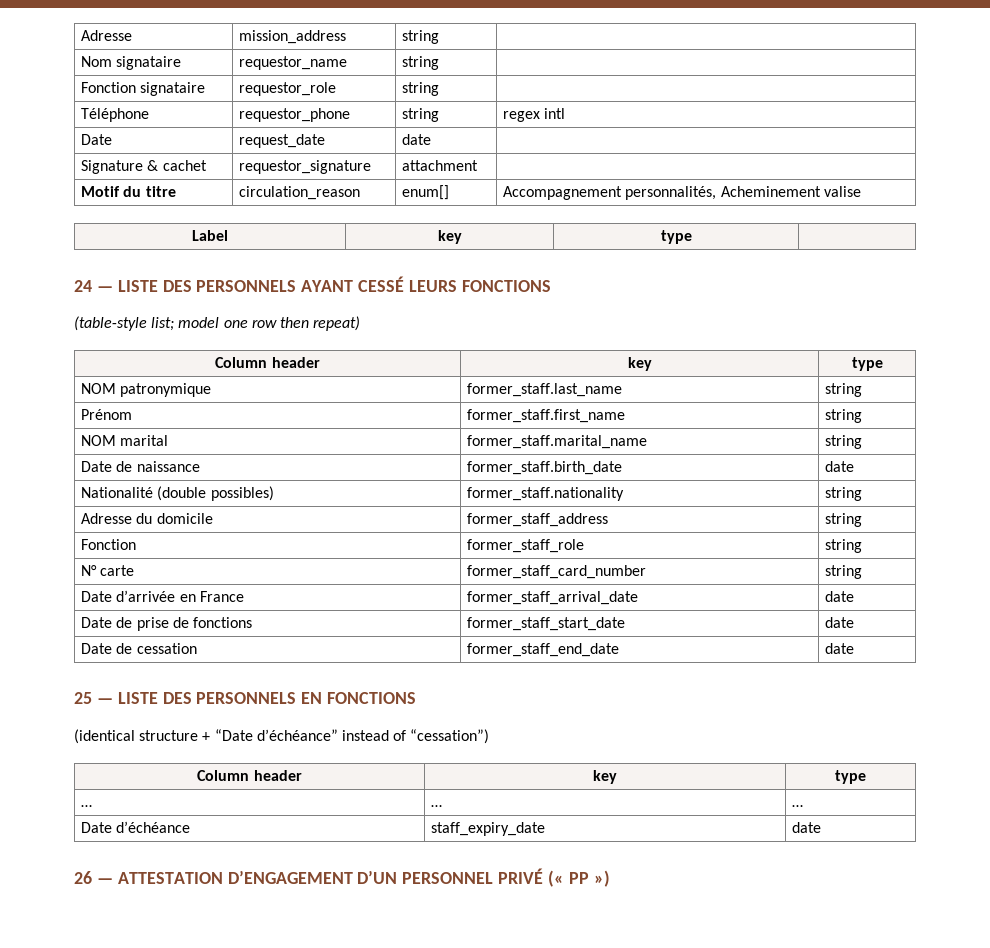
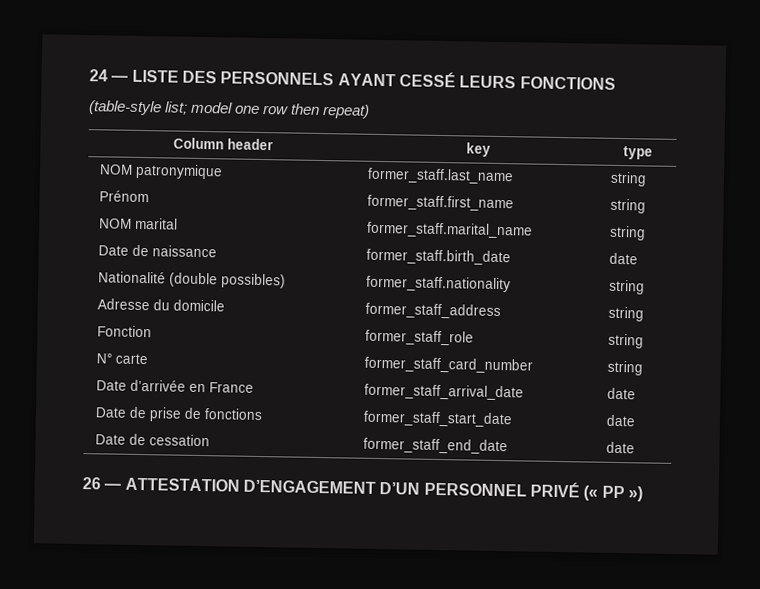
- Adresse | mission_address | string |
- Nom signataire | requestor_name | string |
- Fonction signataire | requestor_role | string |
- Téléphone | requestor_phone | string | regex intl
- Date | request_date | date |
- Signature & cachet | requestor_signature | attachment |
- Motif du titre | circulation_reason | enum[] | Accompagnement personnalités, Acheminement valise
- Label | key | type |
- 25 — LISTE DES PERSONNELS EN FONCTIONS
- (identical structure + “Date d’échéance” instead of “cessation”)
- Column header | key | type
- … | … | …
- Date d’échéance | staff_expiry_date | date

